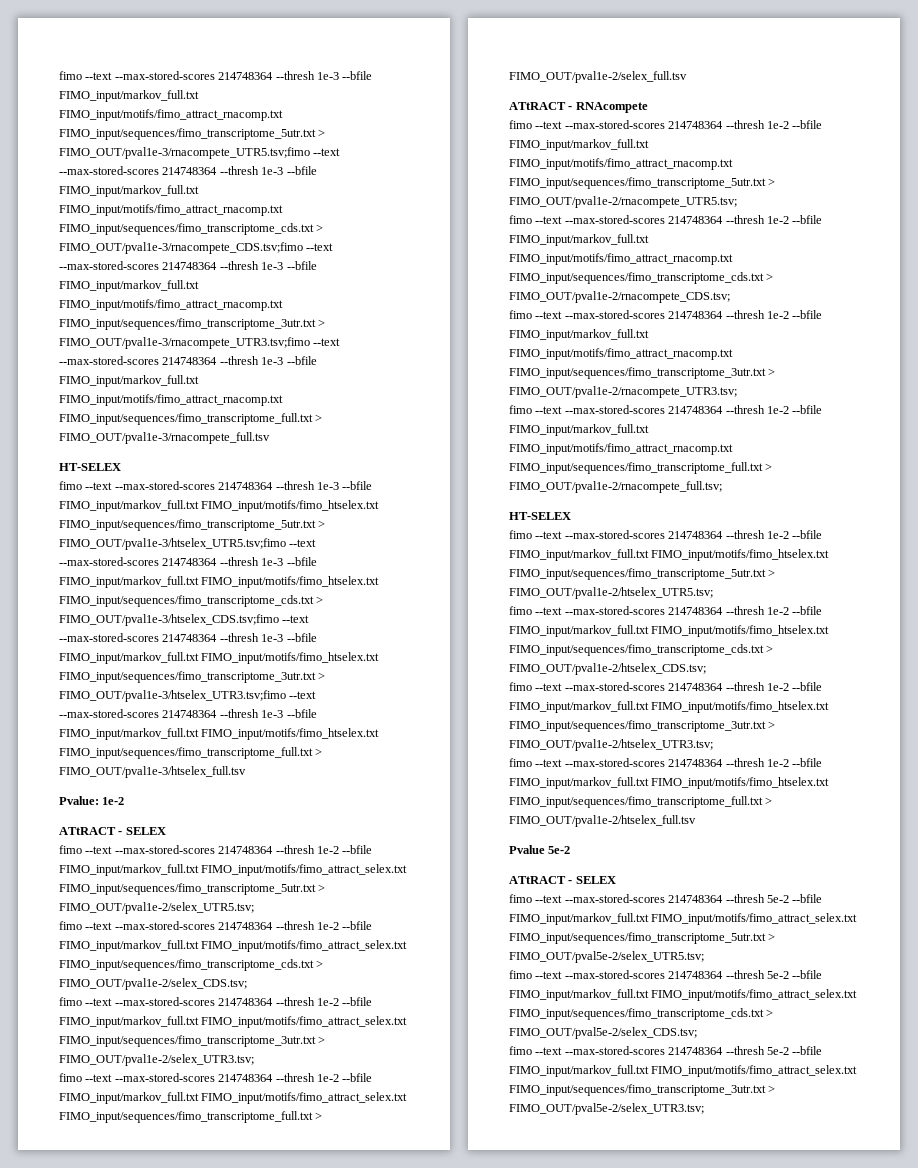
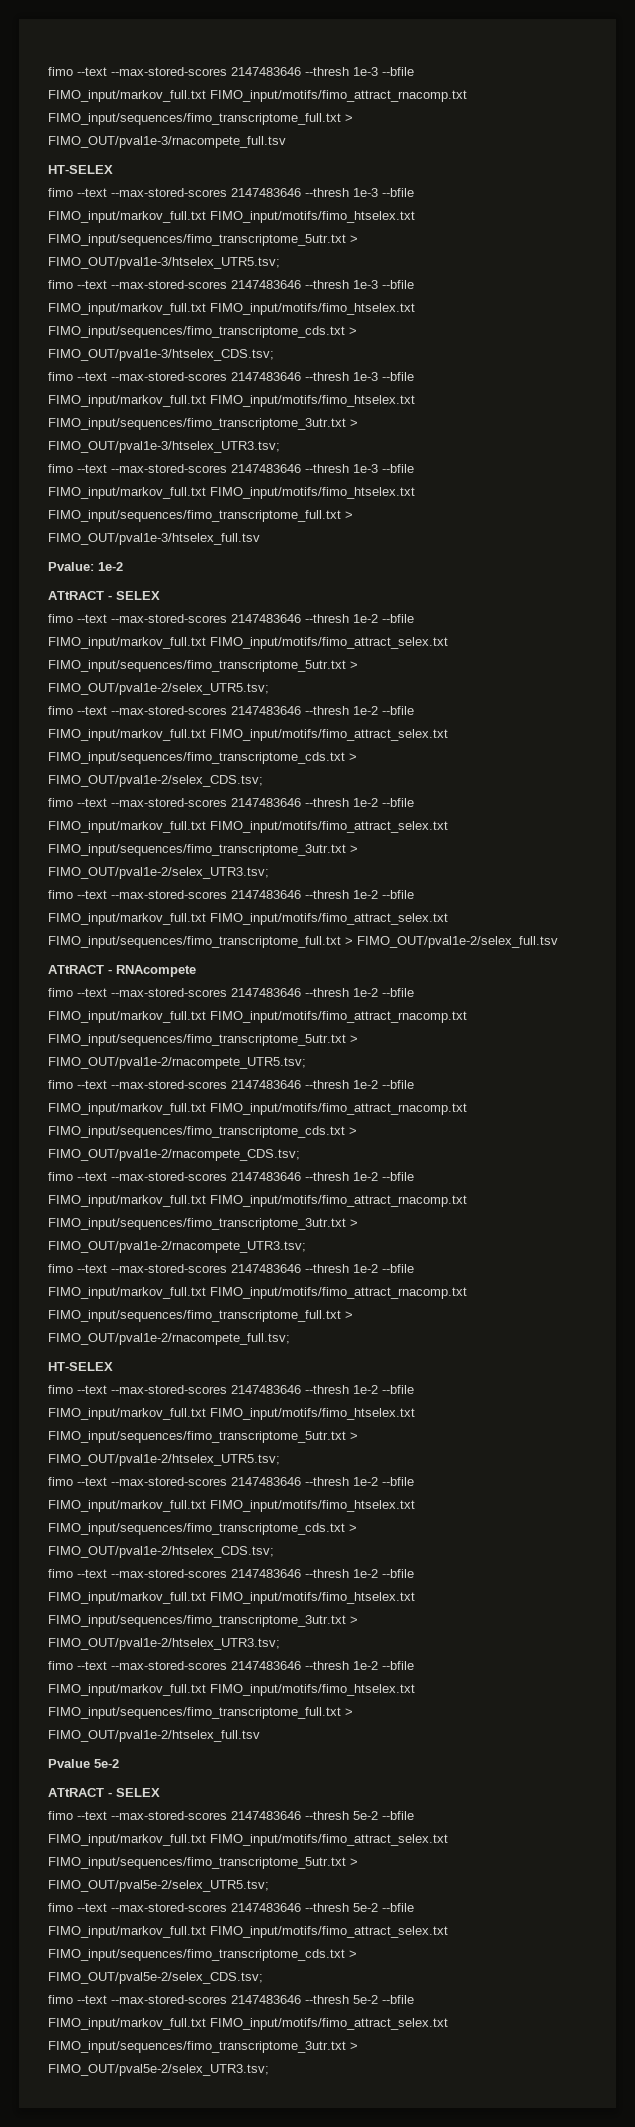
- fimo --text --max-stored-scores 214748364 --thresh 1e-3 --bfile FIMO_input/markov_full.txt FIMO_input/motifs/fimo_attract_rnacomp.txt FIMO_input/sequences/fimo_transcriptome_5utr.txt > FIMO_OUT/pval1e-3/rnacompete_UTR5.tsv;fimo --text --max-stored-scores 214748364 --thresh 1e-3 --bfile FIMO_input/markov_full.txt FIMO_input/motifs/fimo_attract_rnacomp.txt FIMO_input/sequences/fimo_transcriptome_cds.txt > FIMO_OUT/pval1e-3/rnacompete_CDS.tsv;fimo --text --max-stored-scores 214748364 --thresh 1e-3 --bfile FIMO_input/markov_full.txt FIMO_input/motifs/fimo_attract_rnacomp.txt FIMO_input/sequences/fimo_transcriptome_3utr.txt > FIMO_OUT/pval1e-3/rnacompete_UTR3.tsv;fimo --text --max-stored-scores 214748364 --thresh 1e-3 --bfile FIMO_input/markov_full.txt FIMO_input/motifs/fimo_attract_rnacomp.txt FIMO_input/sequences/fimo_transcriptome_full.txt > FIMO_OUT/pval1e-3/rnacompete_full.tsv
+ fimo --text --max-stored-scores 2147483646 --thresh 1e-3 --bfile FIMO_input/markov_full.txt FIMO_input/motifs/fimo_attract_rnacomp.txt FIMO_input/sequences/fimo_transcriptome_full.txt > FIMO_OUT/pval1e-3/rnacompete_full.tsv
- fimo --text --max-stored-scores 214748364 --thresh 1e-3 --bfile FIMO_input/markov_full.txt FIMO_input/motifs/fimo_htselex.txt FIMO_input/sequences/fimo_transcriptome_5utr.txt > FIMO_OUT/pval1e-3/htselex_UTR5.tsv;fimo --text --max-stored-scores 214748364 --thresh 1e-3 --bfile FIMO_input/markov_full.txt FIMO_input/motifs/fimo_htselex.txt FIMO_input/sequences/fimo_transcriptome_cds.txt > FIMO_OUT/pval1e-3/htselex_CDS.tsv;fimo --text --max-stored-scores 214748364 --thresh 1e-3 --bfile FIMO_input/markov_full.txt FIMO_input/motifs/fimo_htselex.txt FIMO_input/sequences/fimo_transcriptome_3utr.txt > FIMO_OUT/pval1e-3/htselex_UTR3.tsv;fimo --text --max-stored-scores 214748364 --thresh 1e-3 --bfile FIMO_input/markov_full.txt FIMO_input/motifs/fimo_htselex.txt FIMO_input/sequences/fimo_transcriptome_full.txt > FIMO_OUT/pval1e-3/htselex_full.tsv
+ fimo --text --max-stored-scores 2147483646 --thresh 1e-3 --bfile FIMO_input/markov_full.txt FIMO_input/motifs/fimo_htselex.txt FIMO_input/sequences/fimo_transcriptome_5utr.txt > FIMO_OUT/pval1e-3/htselex_UTR5.tsv;
+ fimo --text --max-stored-scores 2147483646 --thresh 1e-3 --bfile FIMO_input/markov_full.txt FIMO_input/motifs/fimo_htselex.txt FIMO_input/sequences/fimo_transcriptome_cds.txt > FIMO_OUT/pval1e-3/htselex_CDS.tsv;
+ fimo --text --max-stored-scores 2147483646 --thresh 1e-3 --bfile FIMO_input/markov_full.txt FIMO_input/motifs/fimo_htselex.txt FIMO_input/sequences/fimo_transcriptome_3utr.txt > FIMO_OUT/pval1e-3/htselex_UTR3.tsv;
+ fimo --text --max-stored-scores 2147483646 --thresh 1e-3 --bfile FIMO_input/markov_full.txt FIMO_input/motifs/fimo_htselex.txt FIMO_input/sequences/fimo_transcriptome_full.txt > FIMO_OUT/pval1e-3/htselex_full.tsv
- fimo --text --max-stored-scores 214748364 --thresh 1e-2 --bfile FIMO_input/markov_full.txt FIMO_input/motifs/fimo_attract_selex.txt FIMO_input/sequences/fimo_transcriptome_5utr.txt > FIMO_OUT/pval1e-2/selex_UTR5.tsv;
+ fimo --text --max-stored-scores 2147483646 --thresh 1e-2 --bfile FIMO_input/markov_full.txt FIMO_input/motifs/fimo_attract_selex.txt FIMO_input/sequences/fimo_transcriptome_5utr.txt > FIMO_OUT/pval1e-2/selex_UTR5.tsv;
- fimo --text --max-stored-scores 214748364 --thresh 1e-2 --bfile FIMO_input/markov_full.txt FIMO_input/motifs/fimo_attract_selex.txt FIMO_input/sequences/fimo_transcriptome_cds.txt > FIMO_OUT/pval1e-2/selex_CDS.tsv;
+ fimo --text --max-stored-scores 2147483646 --thresh 1e-2 --bfile FIMO_input/markov_full.txt FIMO_input/motifs/fimo_attract_selex.txt FIMO_input/sequences/fimo_transcriptome_cds.txt > FIMO_OUT/pval1e-2/selex_CDS.tsv;
- fimo --text --max-stored-scores 214748364 --thresh 1e-2 --bfile FIMO_input/markov_full.txt FIMO_input/motifs/fimo_attract_selex.txt FIMO_input/sequences/fimo_transcriptome_3utr.txt > FIMO_OUT/pval1e-2/selex_UTR3.tsv;
+ fimo --text --max-stored-scores 2147483646 --thresh 1e-2 --bfile FIMO_input/markov_full.txt FIMO_input/motifs/fimo_attract_selex.txt FIMO_input/sequences/fimo_transcriptome_3utr.txt > FIMO_OUT/pval1e-2/selex_UTR3.tsv;
- fimo --text --max-stored-scores 214748364 --thresh 1e-2 --bfile FIMO_input/markov_full.txt FIMO_input/motifs/fimo_attract_selex.txt FIMO_input/sequences/fimo_transcriptome_full.txt > FIMO_OUT/pval1e-2/selex_full.tsv
+ fimo --text --max-stored-scores 2147483646 --thresh 1e-2 --bfile FIMO_input/markov_full.txt FIMO_input/motifs/fimo_attract_selex.txt FIMO_input/sequences/fimo_transcriptome_full.txt > FIMO_OUT/pval1e-2/selex_full.tsv
- fimo --text --max-stored-scores 214748364 --thresh 1e-2 --bfile FIMO_input/markov_full.txt FIMO_input/motifs/fimo_attract_rnacomp.txt FIMO_input/sequences/fimo_transcriptome_5utr.txt > FIMO_OUT/pval1e-2/rnacompete_UTR5.tsv;
+ fimo --text --max-stored-scores 2147483646 --thresh 1e-2 --bfile FIMO_input/markov_full.txt FIMO_input/motifs/fimo_attract_rnacomp.txt FIMO_input/sequences/fimo_transcriptome_5utr.txt > FIMO_OUT/pval1e-2/rnacompete_UTR5.tsv;
- fimo --text --max-stored-scores 214748364 --thresh 1e-2 --bfile FIMO_input/markov_full.txt FIMO_input/motifs/fimo_attract_rnacomp.txt FIMO_input/sequences/fimo_transcriptome_cds.txt > FIMO_OUT/pval1e-2/rnacompete_CDS.tsv;
+ fimo --text --max-stored-scores 2147483646 --thresh 1e-2 --bfile FIMO_input/markov_full.txt FIMO_input/motifs/fimo_attract_rnacomp.txt FIMO_input/sequences/fimo_transcriptome_cds.txt > FIMO_OUT/pval1e-2/rnacompete_CDS.tsv;
- fimo --text --max-stored-scores 214748364 --thresh 1e-2 --bfile FIMO_input/markov_full.txt FIMO_input/motifs/fimo_attract_rnacomp.txt FIMO_input/sequences/fimo_transcriptome_3utr.txt > FIMO_OUT/pval1e-2/rnacompete_UTR3.tsv;
+ fimo --text --max-stored-scores 2147483646 --thresh 1e-2 --bfile FIMO_input/markov_full.txt FIMO_input/motifs/fimo_attract_rnacomp.txt FIMO_input/sequences/fimo_transcriptome_3utr.txt > FIMO_OUT/pval1e-2/rnacompete_UTR3.tsv;
- fimo --text --max-stored-scores 214748364 --thresh 1e-2 --bfile FIMO_input/markov_full.txt FIMO_input/motifs/fimo_attract_rnacomp.txt FIMO_input/sequences/fimo_transcriptome_full.txt > FIMO_OUT/pval1e-2/rnacompete_full.tsv;
+ fimo --text --max-stored-scores 2147483646 --thresh 1e-2 --bfile FIMO_input/markov_full.txt FIMO_input/motifs/fimo_attract_rnacomp.txt FIMO_input/sequences/fimo_transcriptome_full.txt > FIMO_OUT/pval1e-2/rnacompete_full.tsv;
- fimo --text --max-stored-scores 214748364 --thresh 1e-2 --bfile FIMO_input/markov_full.txt FIMO_input/motifs/fimo_htselex.txt FIMO_input/sequences/fimo_transcriptome_5utr.txt > FIMO_OUT/pval1e-2/htselex_UTR5.tsv;
+ fimo --text --max-stored-scores 2147483646 --thresh 1e-2 --bfile FIMO_input/markov_full.txt FIMO_input/motifs/fimo_htselex.txt FIMO_input/sequences/fimo_transcriptome_5utr.txt > FIMO_OUT/pval1e-2/htselex_UTR5.tsv;
- fimo --text --max-stored-scores 214748364 --thresh 1e-2 --bfile FIMO_input/markov_full.txt FIMO_input/motifs/fimo_htselex.txt FIMO_input/sequences/fimo_transcriptome_cds.txt > FIMO_OUT/pval1e-2/htselex_CDS.tsv;
+ fimo --text --max-stored-scores 2147483646 --thresh 1e-2 --bfile FIMO_input/markov_full.txt FIMO_input/motifs/fimo_htselex.txt FIMO_input/sequences/fimo_transcriptome_cds.txt > FIMO_OUT/pval1e-2/htselex_CDS.tsv;
- fimo --text --max-stored-scores 214748364 --thresh 1e-2 --bfile FIMO_input/markov_full.txt FIMO_input/motifs/fimo_htselex.txt FIMO_input/sequences/fimo_transcriptome_3utr.txt > FIMO_OUT/pval1e-2/htselex_UTR3.tsv;
+ fimo --text --max-stored-scores 2147483646 --thresh 1e-2 --bfile FIMO_input/markov_full.txt FIMO_input/motifs/fimo_htselex.txt FIMO_input/sequences/fimo_transcriptome_3utr.txt > FIMO_OUT/pval1e-2/htselex_UTR3.tsv;
- fimo --text --max-stored-scores 214748364 --thresh 1e-2 --bfile FIMO_input/markov_full.txt FIMO_input/motifs/fimo_htselex.txt FIMO_input/sequences/fimo_transcriptome_full.txt > FIMO_OUT/pval1e-2/htselex_full.tsv
+ fimo --text --max-stored-scores 2147483646 --thresh 1e-2 --bfile FIMO_input/markov_full.txt FIMO_input/motifs/fimo_htselex.txt FIMO_input/sequences/fimo_transcriptome_full.txt > FIMO_OUT/pval1e-2/htselex_full.tsv
- fimo --text --max-stored-scores 214748364 --thresh 5e-2 --bfile FIMO_input/markov_full.txt FIMO_input/motifs/fimo_attract_selex.txt FIMO_input/sequences/fimo_transcriptome_5utr.txt > FIMO_OUT/pval5e-2/selex_UTR5.tsv;
+ fimo --text --max-stored-scores 2147483646 --thresh 5e-2 --bfile FIMO_input/markov_full.txt FIMO_input/motifs/fimo_attract_selex.txt FIMO_input/sequences/fimo_transcriptome_5utr.txt > FIMO_OUT/pval5e-2/selex_UTR5.tsv;
- fimo --text --max-stored-scores 214748364 --thresh 5e-2 --bfile FIMO_input/markov_full.txt FIMO_input/motifs/fimo_attract_selex.txt FIMO_input/sequences/fimo_transcriptome_cds.txt > FIMO_OUT/pval5e-2/selex_CDS.tsv;
+ fimo --text --max-stored-scores 2147483646 --thresh 5e-2 --bfile FIMO_input/markov_full.txt FIMO_input/motifs/fimo_attract_selex.txt FIMO_input/sequences/fimo_transcriptome_cds.txt > FIMO_OUT/pval5e-2/selex_CDS.tsv;
- fimo --text --max-stored-scores 214748364 --thresh 5e-2 --bfile FIMO_input/markov_full.txt FIMO_input/motifs/fimo_attract_selex.txt FIMO_input/sequences/fimo_transcriptome_3utr.txt > FIMO_OUT/pval5e-2/selex_UTR3.tsv;
+ fimo --text --max-stored-scores 2147483646 --thresh 5e-2 --bfile FIMO_input/markov_full.txt FIMO_input/motifs/fimo_attract_selex.txt FIMO_input/sequences/fimo_transcriptome_3utr.txt > FIMO_OUT/pval5e-2/selex_UTR3.tsv;

